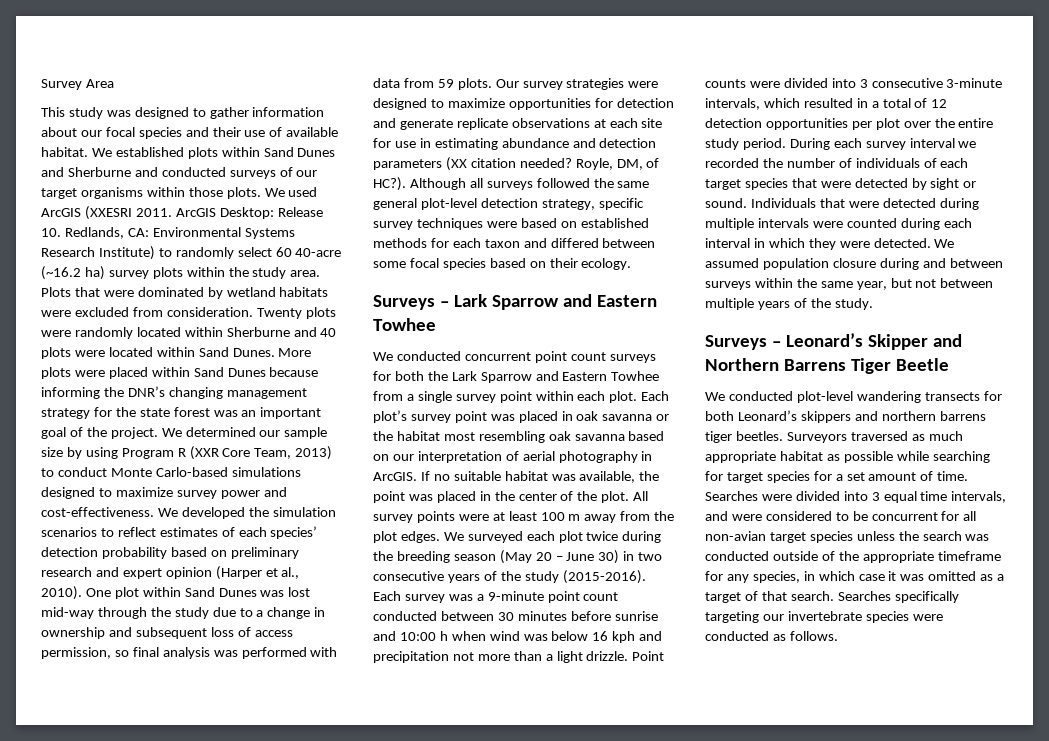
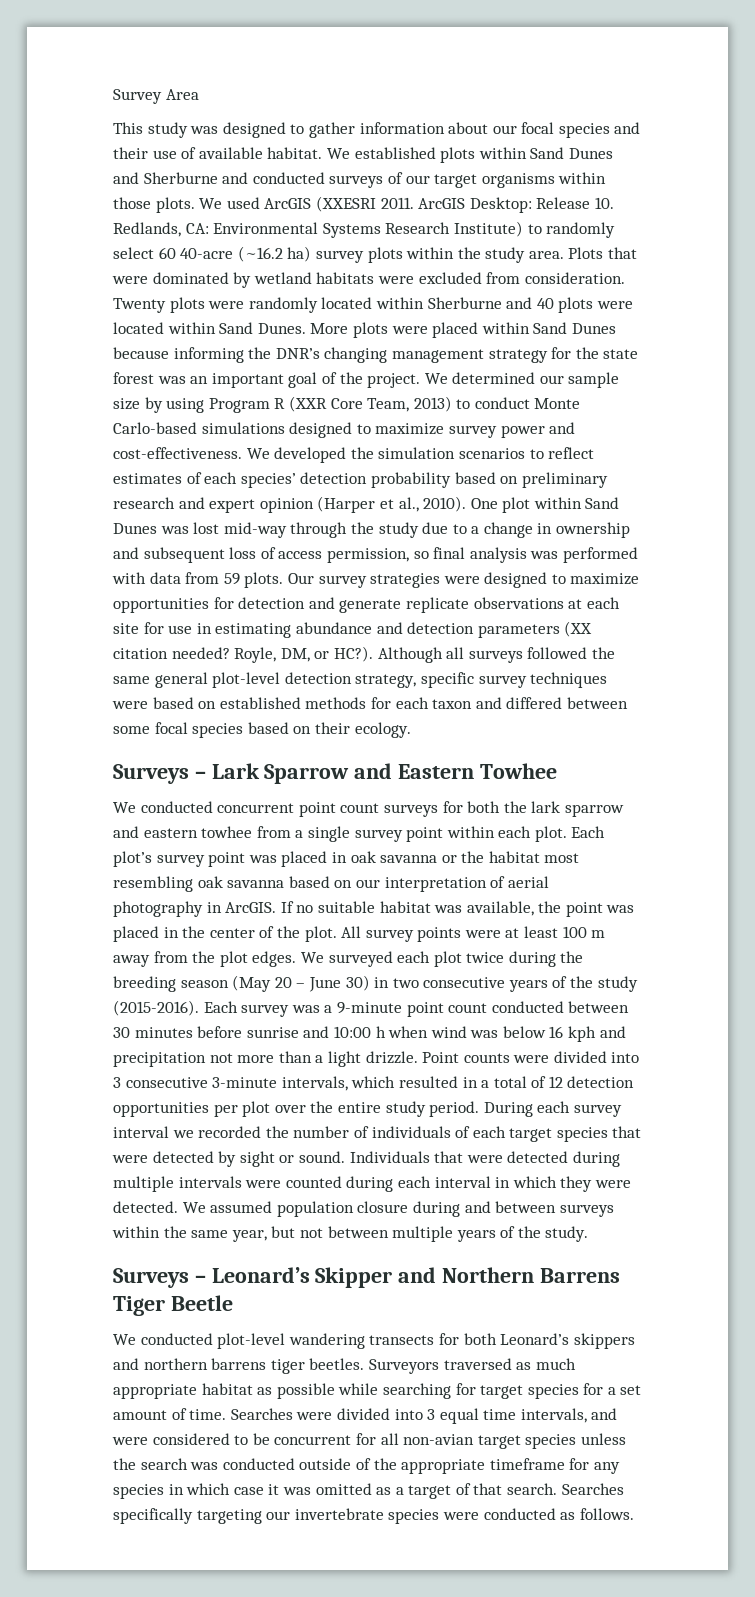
- Royle, DM, of HC?).
+ Royle, DM, or HC?).
- We conducted concurrent point count surveys for both the Lark Sparrow and Eastern Towhee from a single survey point within each plot.
+ We conducted concurrent point count surveys for both the lark sparrow and eastern towhee from a single survey point within each plot.
- Searches were divided into 3 equal time intervals, and were considered to be concurrent for all non-avian target species unless the search was conducted outside of the appropriate timeframe for any species, in which case it was omitted as a target of that search.
+ Searches were divided into 3 equal time intervals, and were considered to be concurrent for all non-avian target species unless the search was conducted outside of the appropriate timeframe for any species in which case it was omitted as a target of that search.

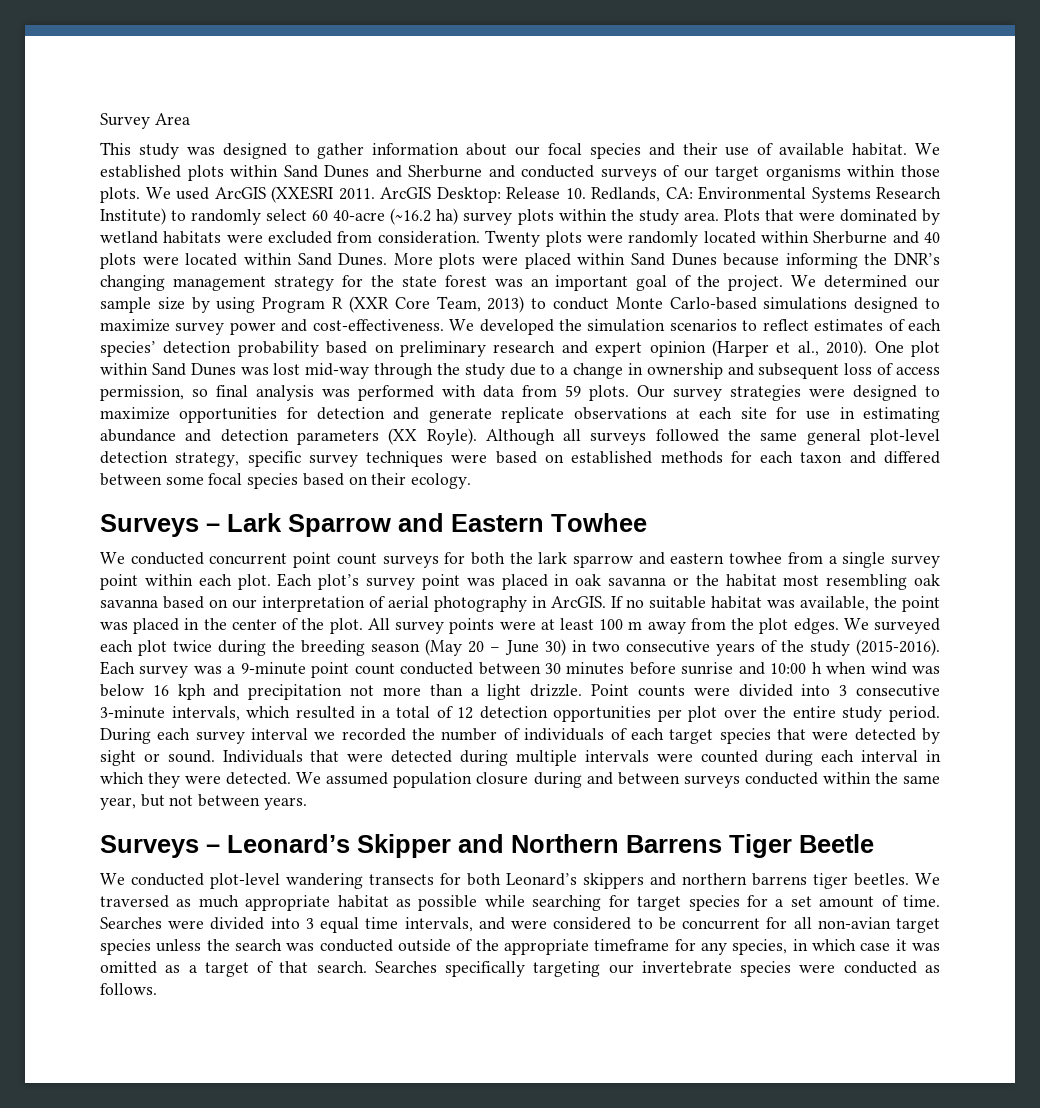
- Our survey strategies were designed to maximize opportunities for detection and generate replicate observations at each site for use in estimating abundance and detection parameters (XX citation needed? Royle, DM, or HC?).
+ Our survey strategies were designed to maximize opportunities for detection and generate replicate observations at each site for use in estimating abundance and detection parameters (XX Royle).
- We assumed population closure during and between surveys within the same year, but not between multiple years of the study.
+ We assumed population closure during and between surveys conducted within the same year, but not between years.
- Surveyors traversed as much appropriate habitat as possible while searching for target species for a set amount of time.
+ We traversed as much appropriate habitat as possible while searching for target species for a set amount of time.
- Searches were divided into 3 equal time intervals, and were considered to be concurrent for all non-avian target species unless the search was conducted outside of the appropriate timeframe for any species in which case it was omitted as a target of that search.
+ Searches were divided into 3 equal time intervals, and were considered to be concurrent for all non-avian target species unless the search was conducted outside of the appropriate timeframe for any species, in which case it was omitted as a target of that search.

